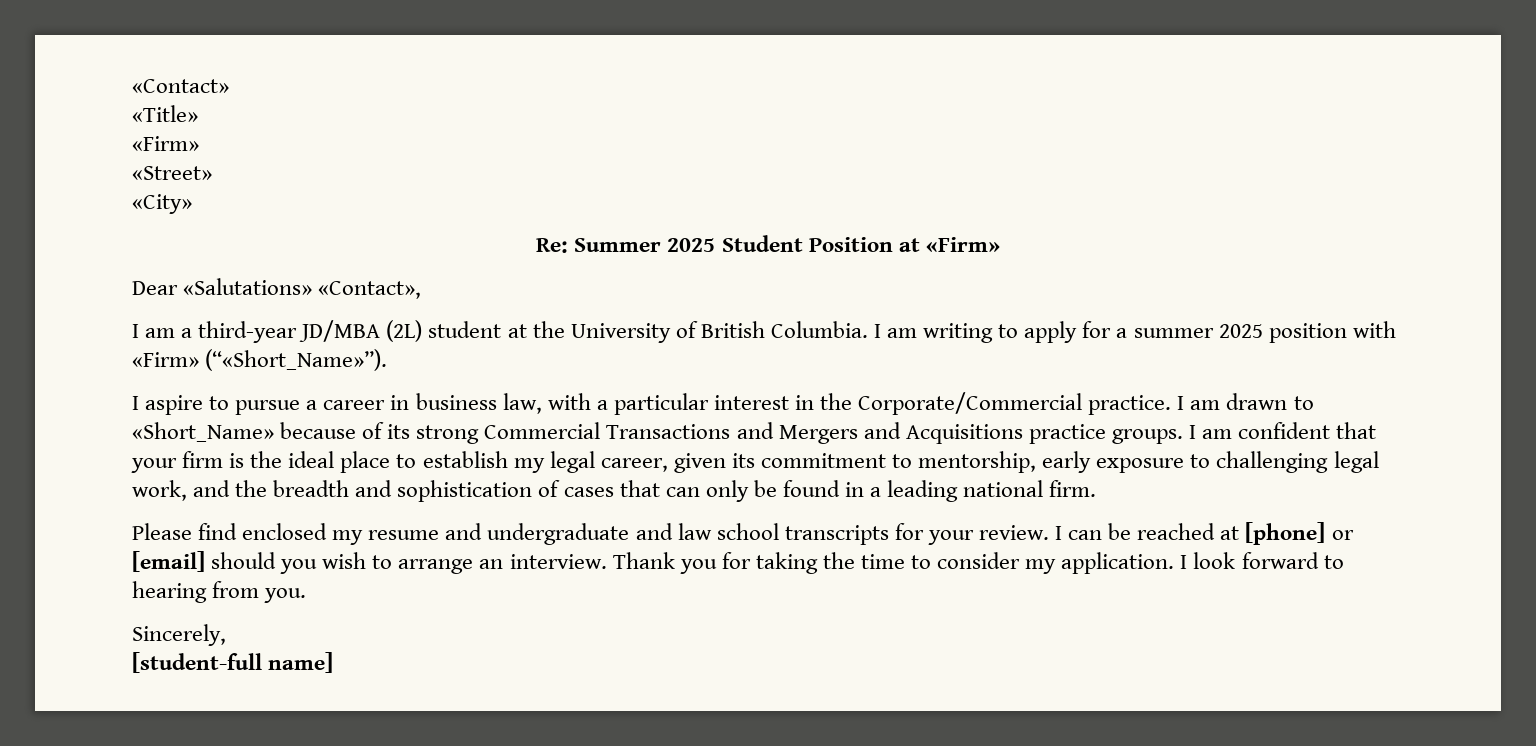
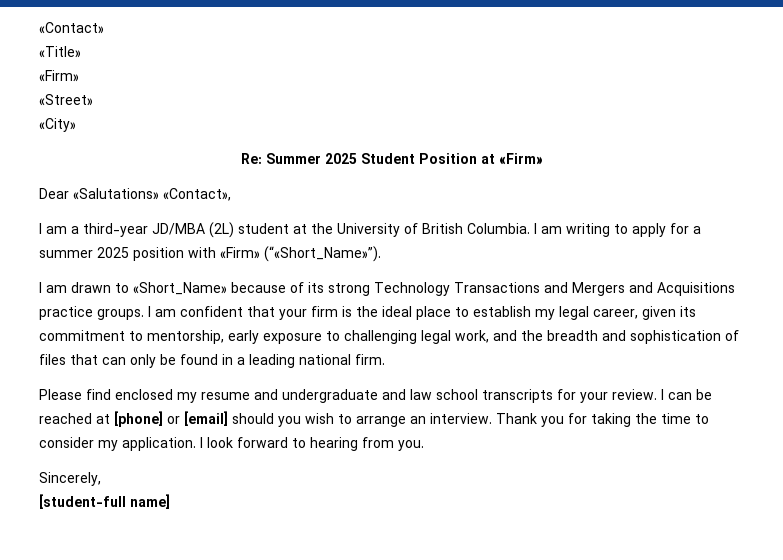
- I aspire to pursue a career in business law, with a particular interest in the Corporate/Commercial practice. I am drawn to «Short_Name» because of its strong Commercial Transactions and Mergers and Acquisitions practice groups.
+ I am drawn to «Short_Name» because of its strong Technology Transactions and Mergers and Acquisitions practice groups.
- I am confident that your firm is the ideal place to establish my legal career, given its commitment to mentorship, early exposure to challenging legal work, and the breadth and sophistication of cases that can only be found in a leading national firm.
+ I am confident that your firm is the ideal place to establish my legal career, given its commitment to mentorship, early exposure to challenging legal work, and the breadth and sophistication of files that can only be found in a leading national firm.

